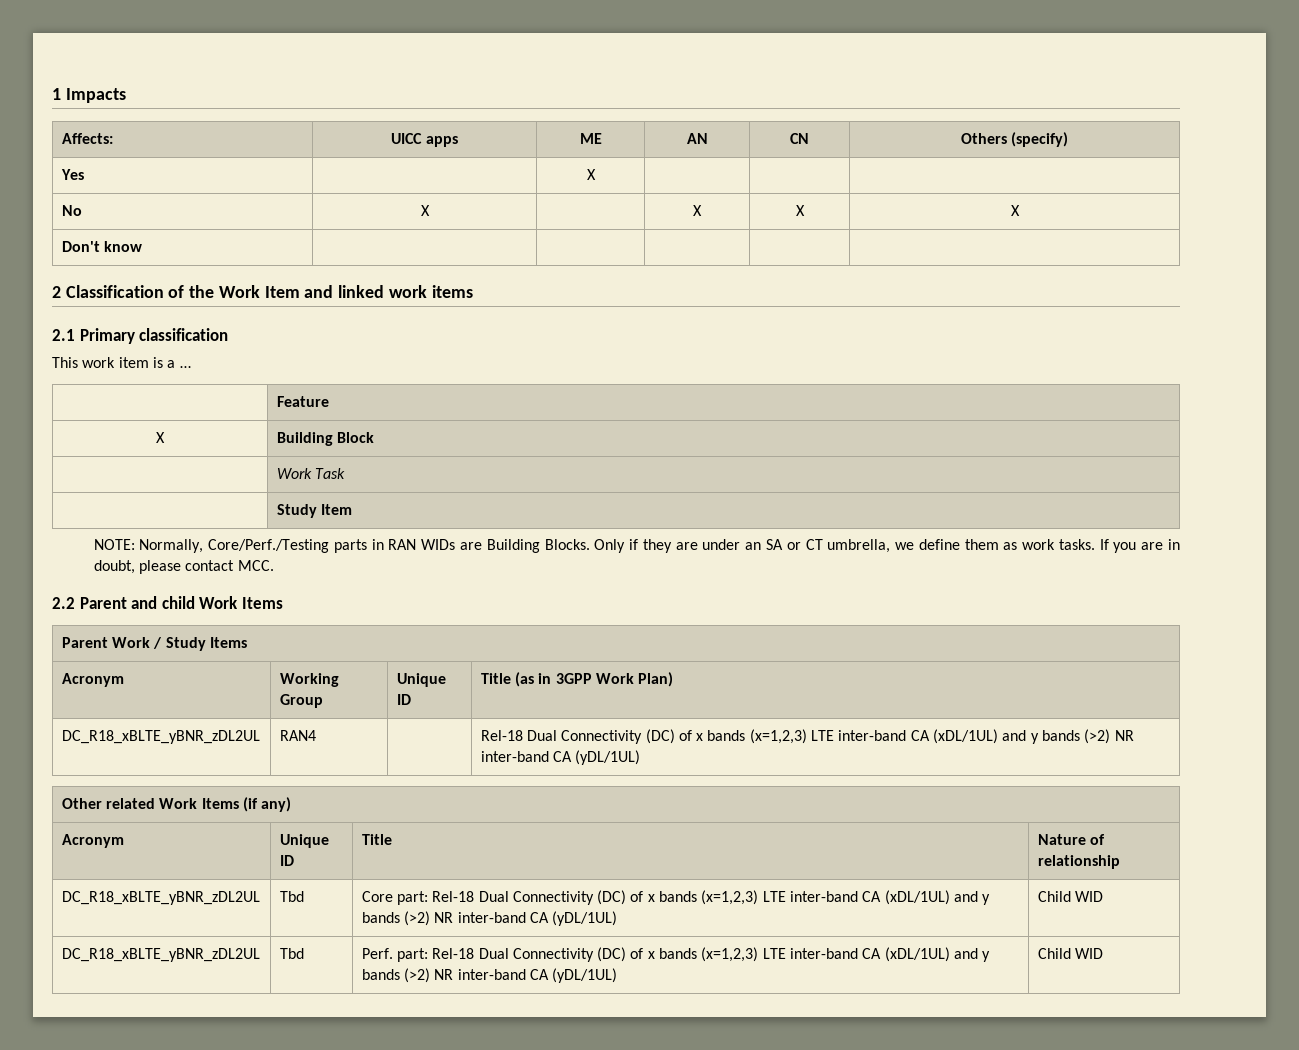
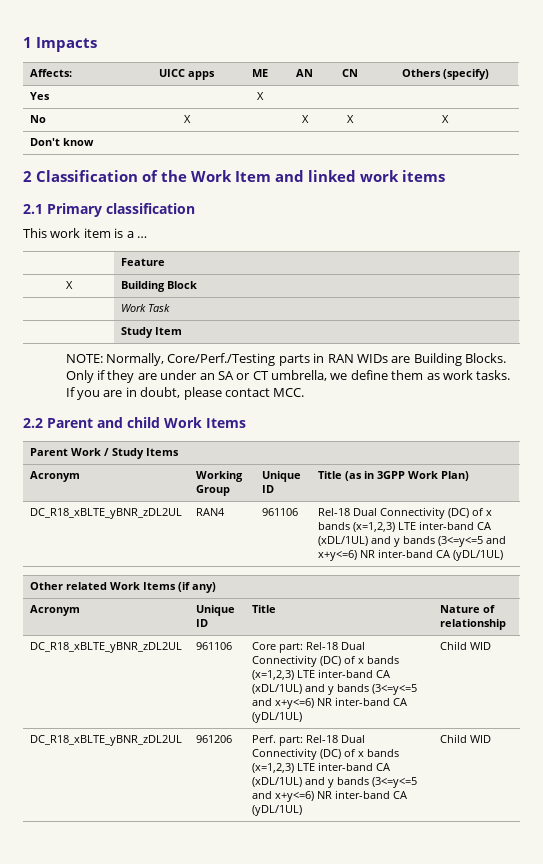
- DC_R18_xBLTE_yBNR_zDL2UL | RAN4 | | Rel-18 Dual Connectivity (DC) of x bands (x=1,2,3) LTE inter-band CA (xDL/1UL) and y bands (>2) NR inter-band CA (yDL/1UL)
+ DC_R18_xBLTE_yBNR_zDL2UL | RAN4 | 961106 | Rel-18 Dual Connectivity (DC) of x bands (x=1,2,3) LTE inter-band CA (xDL/1UL) and y bands (3<=y<=5 and x+y<=6) NR inter-band CA (yDL/1UL)
- DC_R18_xBLTE_yBNR_zDL2UL | Tbd | Core part: Rel-18 Dual Connectivity (DC) of x bands (x=1,2,3) LTE inter-band CA (xDL/1UL) and y bands (>2) NR inter-band CA (yDL/1UL) | Child WID
+ DC_R18_xBLTE_yBNR_zDL2UL | 961106 | Core part: Rel-18 Dual Connectivity (DC) of x bands (x=1,2,3) LTE inter-band CA (xDL/1UL) and y bands (3<=y<=5 and x+y<=6) NR inter-band CA (yDL/1UL) | Child WID
- DC_R18_xBLTE_yBNR_zDL2UL | Tbd | Perf. part: Rel-18 Dual Connectivity (DC) of x bands (x=1,2,3) LTE inter-band CA (xDL/1UL) and y bands (>2) NR inter-band CA (yDL/1UL) | Child WID
+ DC_R18_xBLTE_yBNR_zDL2UL | 961206 | Perf. part: Rel-18 Dual Connectivity (DC) of x bands (x=1,2,3) LTE inter-band CA (xDL/1UL) and y bands (3<=y<=5 and x+y<=6) NR inter-band CA (yDL/1UL) | Child WID

